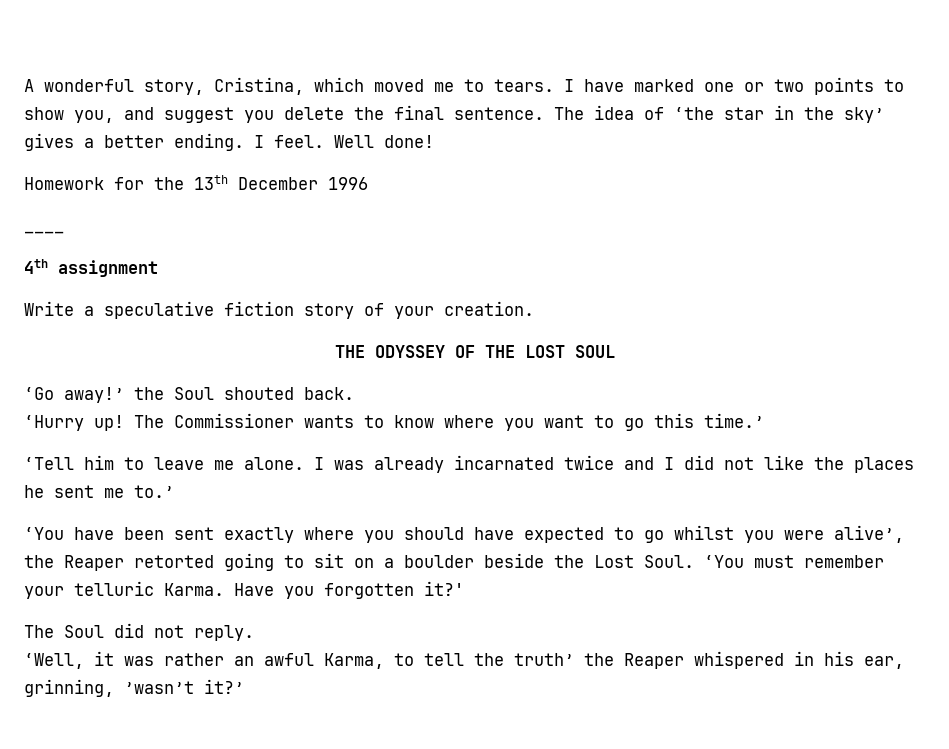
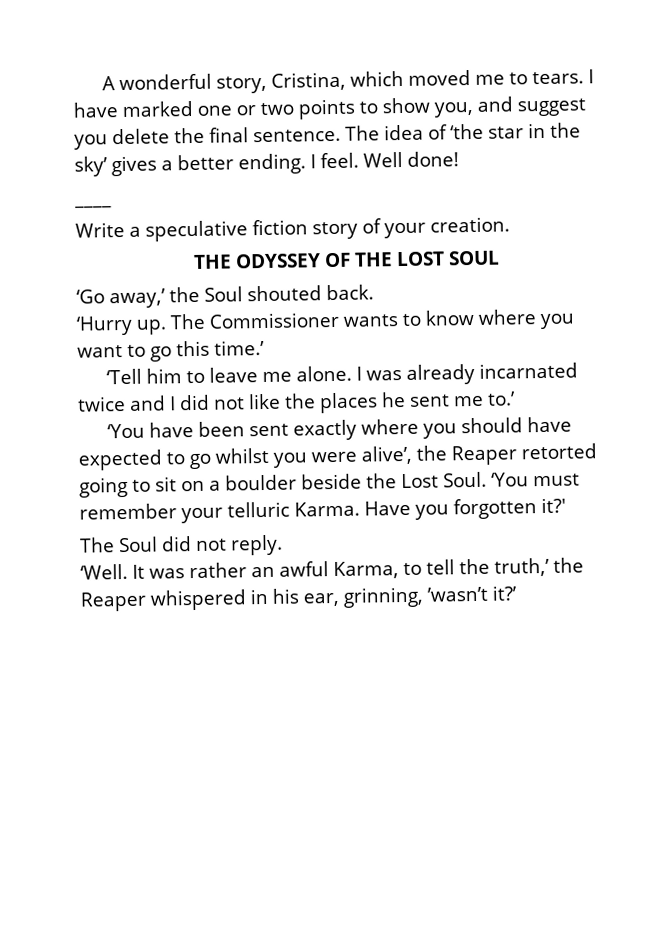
- Homework for the 13th December 1996
- 4th assignment
- ‘Go away!’ the Soul shouted back.
+ ‘Go away,’ the Soul shouted back.
- ‘Hurry up!
+ ‘Hurry up.
- ‘Well, it was rather an awful Karma, to tell the truth’ the Reaper whispered in his ear, grinning, ’wasn’t it?’
+ ‘Well. It was rather an awful Karma, to tell the truth,’ the Reaper whispered in his ear, grinning, ’wasn’t it?’

